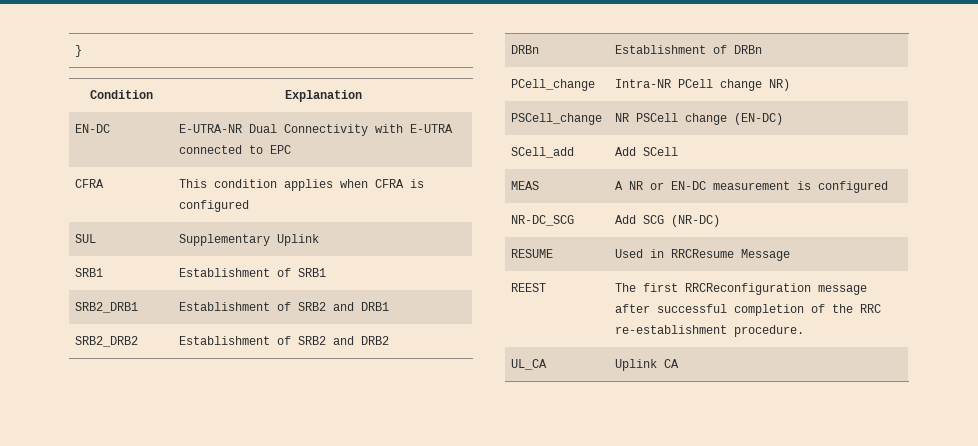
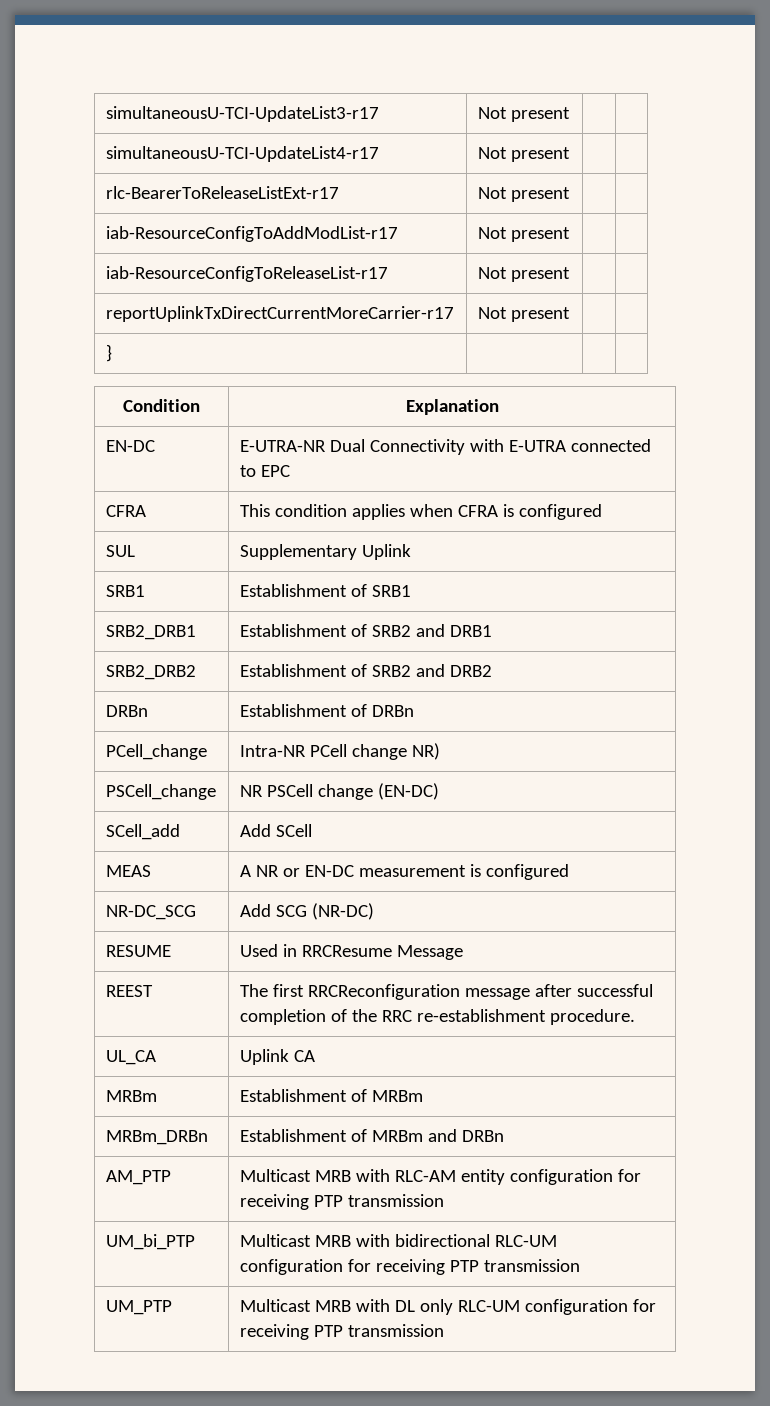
+ simultaneousU-TCI-UpdateList3-r17 | Not present | |
+ simultaneousU-TCI-UpdateList4-r17 | Not present | |
+ rlc-BearerToReleaseListExt-r17 | Not present | |
+ iab-ResourceConfigToAddModList-r17 | Not present | |
+ iab-ResourceConfigToReleaseList-r17 | Not present | |
+ reportUplinkTxDirectCurrentMoreCarrier-r17 | Not present | |
+ MRBm | Establishment of MRBm
+ MRBm_DRBn | Establishment of MRBm and DRBn
+ AM_PTP | Multicast MRB with RLC-AM entity configuration for receiving PTP transmission
+ UM_bi_PTP | Multicast MRB with bidirectional RLC-UM configuration for receiving PTP transmission
+ UM_PTP | Multicast MRB with DL only RLC-UM configuration for receiving PTP transmission

